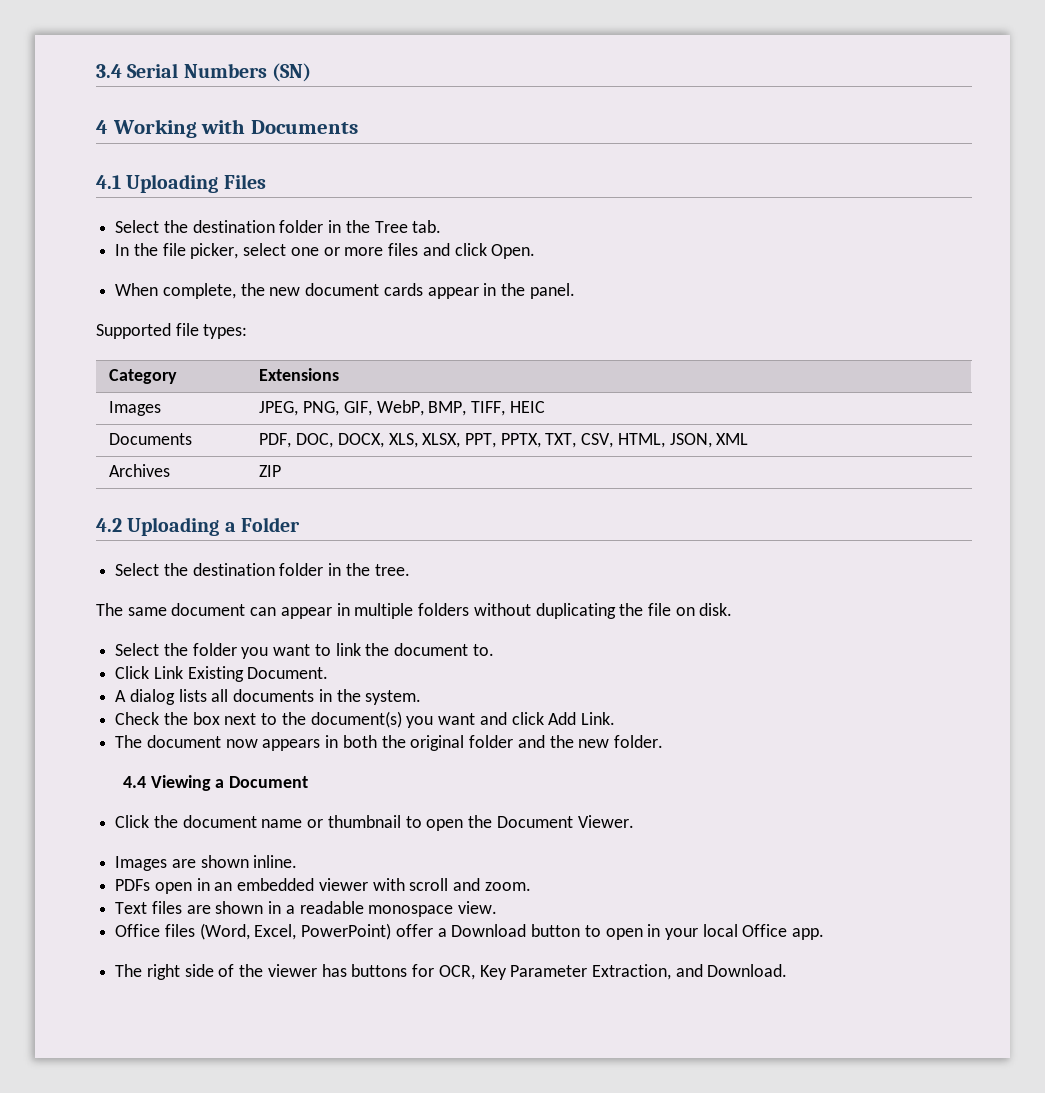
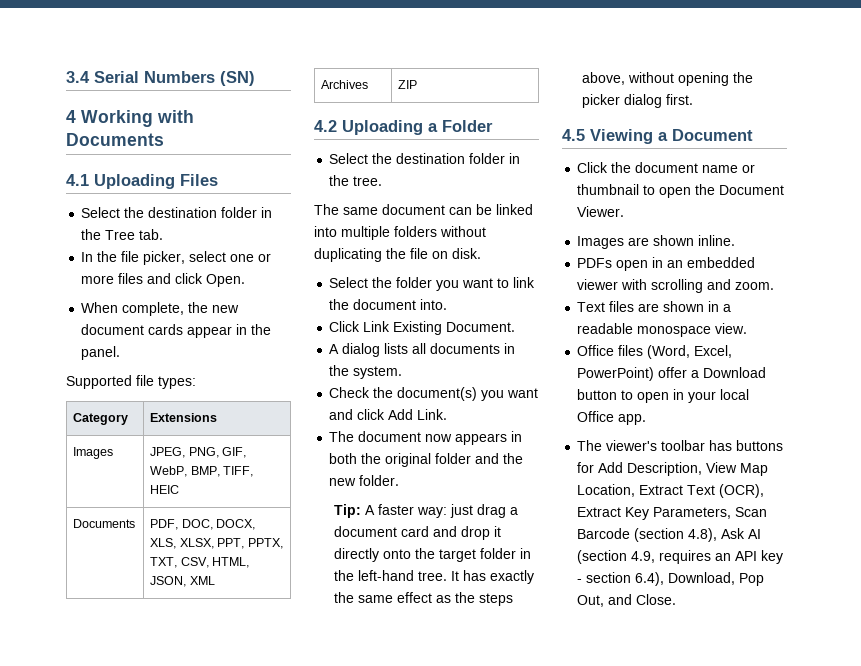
- The same document can appear in multiple folders without duplicating the file on disk.
+ The same document can be linked into multiple folders without duplicating the file on disk.
- Select the folder you want to link the document to.
+ Select the folder you want to link the document into.
- Check the box next to the document(s) you want and click Add Link.
+ Check the document(s) you want and click Add Link.
- 4.4 Viewing a Document
+ Tip: A faster way: just drag a document card and drop it directly onto the target folder in the left-hand tree. It has exactly the same effect as the steps above, without opening the picker dialog first.
+ 4.5 Viewing a Document
- PDFs open in an embedded viewer with scroll and zoom.
+ PDFs open in an embedded viewer with scrolling and zoom.
- The right side of the viewer has buttons for OCR, Key Parameter Extraction, and Download.
+ The viewer's toolbar has buttons for Add Description, View Map Location, Extract Text (OCR), Extract Key Parameters, Scan Barcode (section 4.8), Ask AI (section 4.9, requires an API key - section 6.4), Download, Pop Out, and Close.

